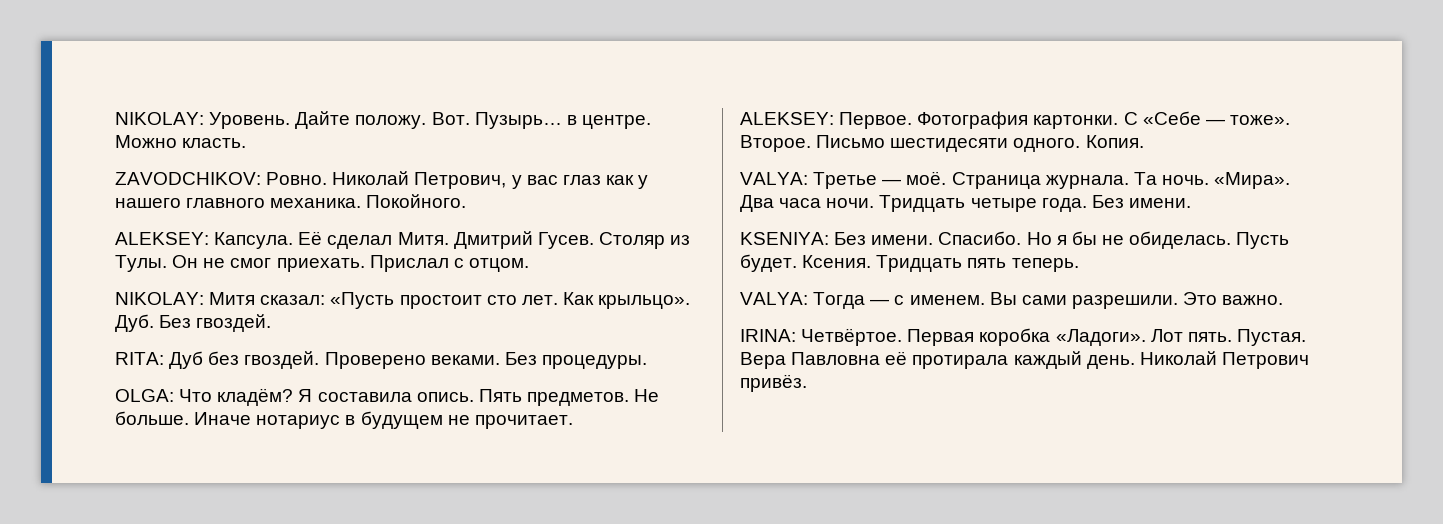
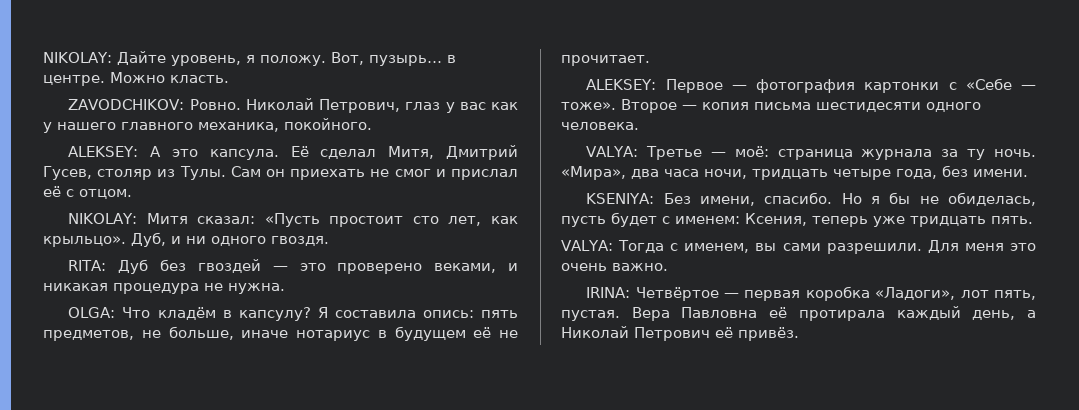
- NIKOLAY: Уровень. Дайте положу. Вот. Пузырь… в центре.
+ NIKOLAY: Дайте уровень, я положу. Вот, пузырь… в центре.
- Николай Петрович, у вас глаз как у нашего главного механика. Покойного.
- ALEKSEY: Капсула. Её сделал Митя. Дмитрий Гусев. Столяр из Тулы. Он не смог приехать. Прислал с отцом.
+ Николай Петрович, глаз у вас как у нашего главного механика, покойного.
+ ALEKSEY: А это капсула. Её сделал Митя, Дмитрий Гусев, столяр из Тулы. Сам он приехать не смог и прислал её с отцом.
- NIKOLAY: Митя сказал: «Пусть простоит сто лет. Как крыльцо». Дуб. Без гвоздей.
- RITA: Дуб без гвоздей. Проверено веками. Без процедуры.
- OLGA: Что кладём? Я составила опись. Пять предметов. Не больше. Иначе нотариус в будущем не прочитает.
+ NIKOLAY: Митя сказал: «Пусть простоит сто лет, как крыльцо». Дуб, и ни одного гвоздя.
+ RITA: Дуб без гвоздей — это проверено веками, и никакая процедура не нужна.
+ OLGA: Что кладём в капсулу? Я составила опись: пять предметов, не больше, иначе нотариус в будущем её не прочитает.
- ALEKSEY: Первое. Фотография картонки. С «Себе — тоже». Второе. Письмо шестидесяти одного. Копия.
- VALYA: Третье — моё. Страница журнала. Та ночь. «Мира». Два часа ночи. Тридцать четыре года. Без имени.
+ ALEKSEY: Первое — фотография картонки с «Себе — тоже». Второе — копия письма шестидесяти одного человека.
+ VALYA: Третье — моё: страница журнала за ту ночь. «Мира», два часа ночи, тридцать четыре года, без имени.
- KSENIYA: Без имени. Спасибо.
+ KSENIYA: Без имени, спасибо.
- Но я бы не обиделась. Пусть будет. Ксения. Тридцать пять теперь.
- VALYA: Тогда — с именем. Вы сами разрешили. Это важно.
- IRINA: Четвёртое. Первая коробка «Ладоги». Лот пять. Пустая.
+ Но я бы не обиделась, пусть будет с именем: Ксения, теперь уже тридцать пять.
+ VALYA: Тогда с именем, вы сами разрешили. Для меня это очень важно.
+ IRINA: Четвёртое — первая коробка «Ладоги», лот пять, пустая.
- Вера Павловна её протирала каждый день. Николай Петрович привёз.
+ Вера Павловна её протирала каждый день, а Николай Петрович её привёз.

